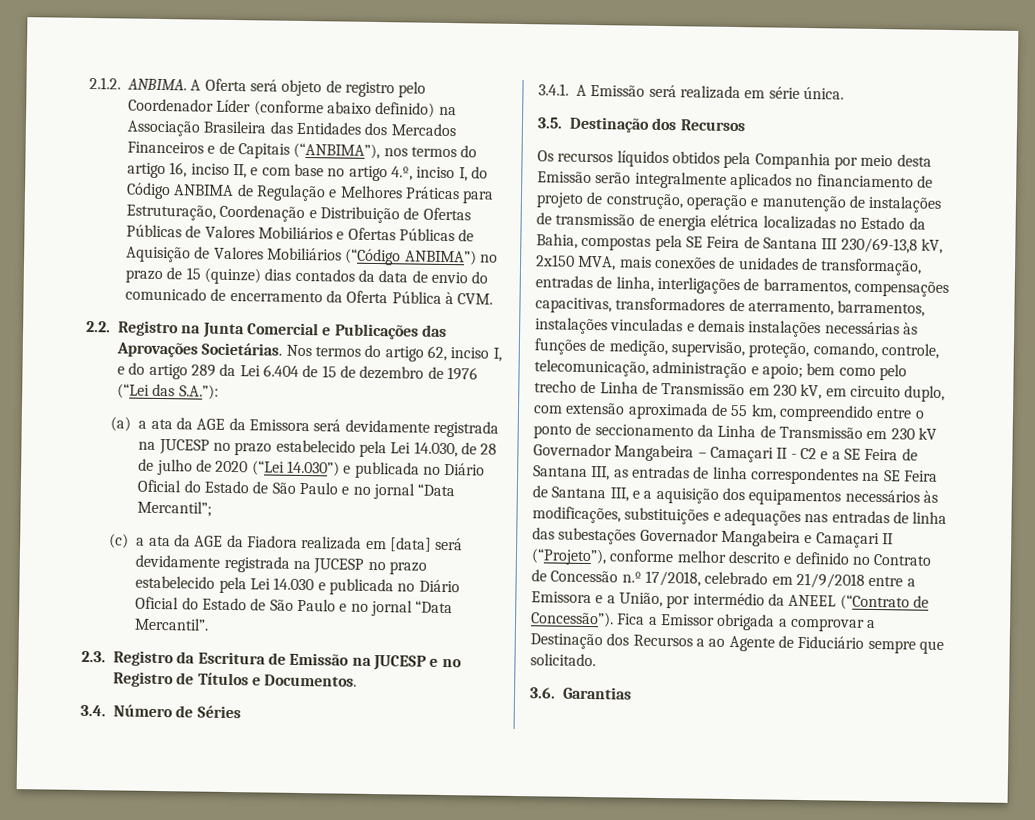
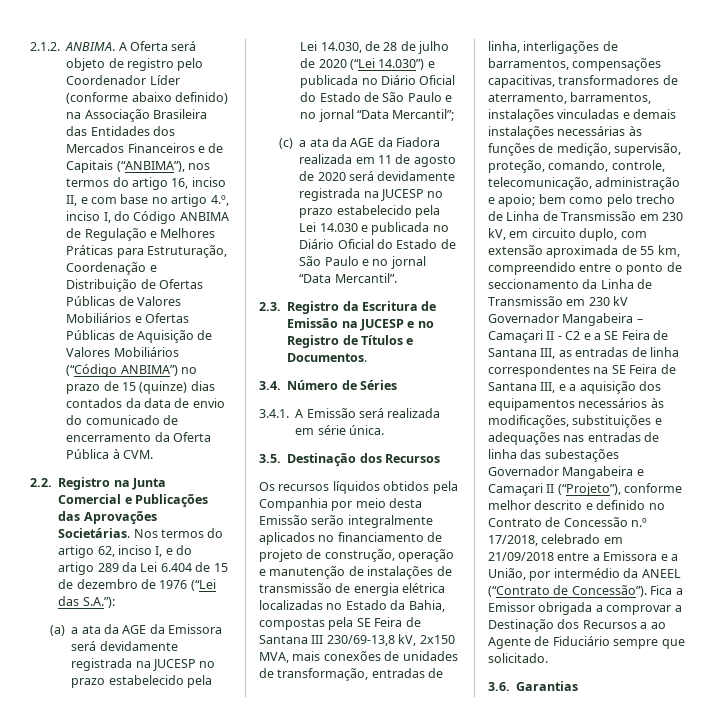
- (c) a ata da AGE da Fiadora realizada em [data] será devidamente registrada na JUCESP no prazo estabelecido pela Lei 14.030 e publicada no Diário Oficial do Estado de São Paulo e no jornal “Data Mercantil”.
+ (c) a ata da AGE da Fiadora realizada em 11 de agosto de 2020 será devidamente registrada na JUCESP no prazo estabelecido pela Lei 14.030 e publicada no Diário Oficial do Estado de São Paulo e no jornal “Data Mercantil”.
- bem como pelo trecho de Linha de Transmissão em 230 kV, em circuito duplo, com extensão aproximada de 55 km, compreendido entre o ponto de seccionamento da Linha de Transmissão em 230 kV Governador Mangabeira – Camaçari II - C2 e a SE Feira de Santana III, as entradas de linha correspondentes na SE Feira de Santana III, e a aquisição dos equipamentos necessários às modificações, substituições e adequações nas entradas de linha das subestações Governador Mangabeira e Camaçari II (“Projeto”), conforme melhor descrito e definido no Contrato de Concessão n.º 17/2018, celebrado em 21/9/2018 entre a Emissora e a União, por intermédio da ANEEL (“Contrato de Concessão”).
+ bem como pelo trecho de Linha de Transmissão em 230 kV, em circuito duplo, com extensão aproximada de 55 km, compreendido entre o ponto de seccionamento da Linha de Transmissão em 230 kV Governador Mangabeira – Camaçari II - C2 e a SE Feira de Santana III, as entradas de linha correspondentes na SE Feira de Santana III, e a aquisição dos equipamentos necessários às modificações, substituições e adequações nas entradas de linha das subestações Governador Mangabeira e Camaçari II (“Projeto”), conforme melhor descrito e definido no Contrato de Concessão n.º 17/2018, celebrado em 21/09/2018 entre a Emissora e a União, por intermédio da ANEEL (“Contrato de Concessão”).

